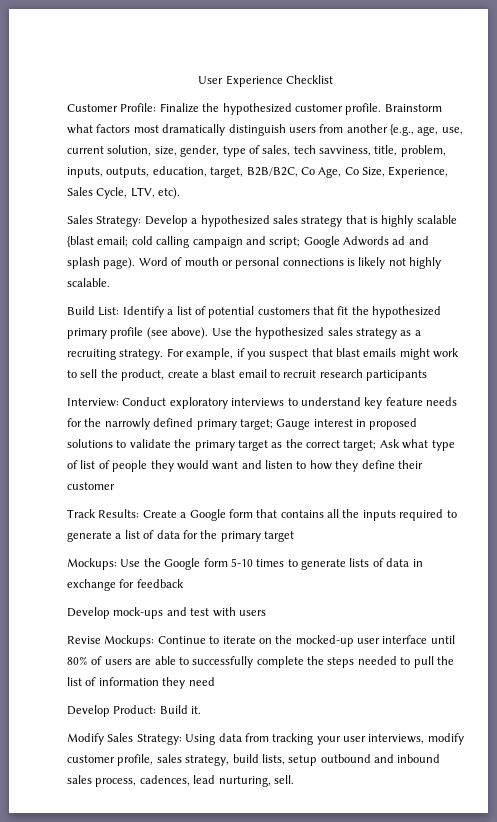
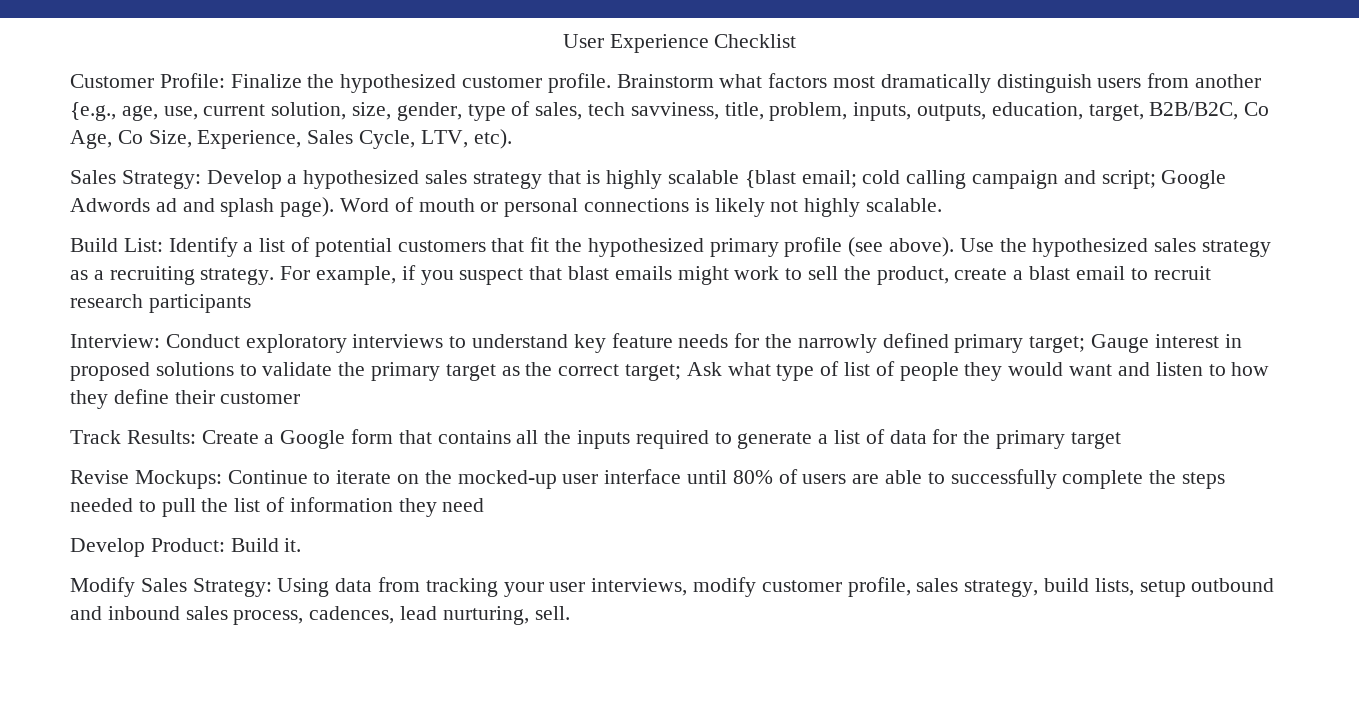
- Mockups: Use the Google form 5-10 times to generate lists of data in exchange for feedback
- Develop mock-ups and test with users

